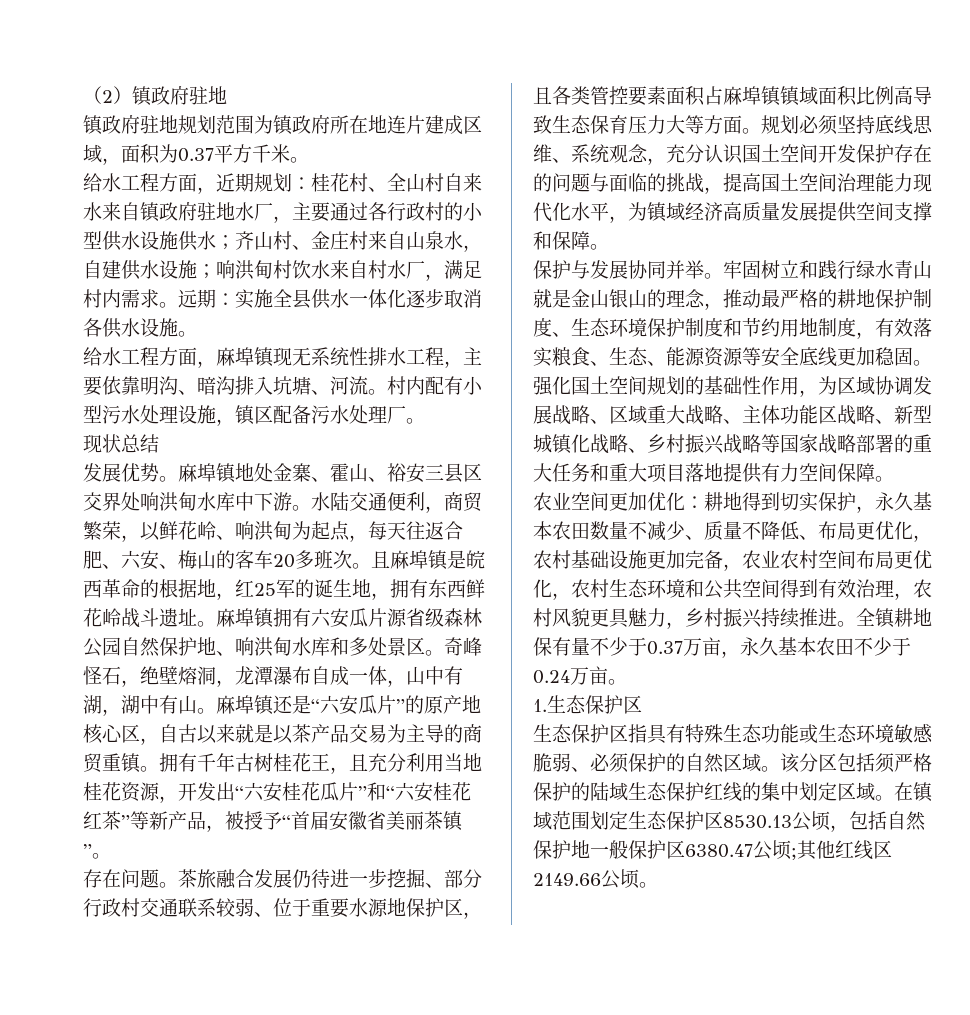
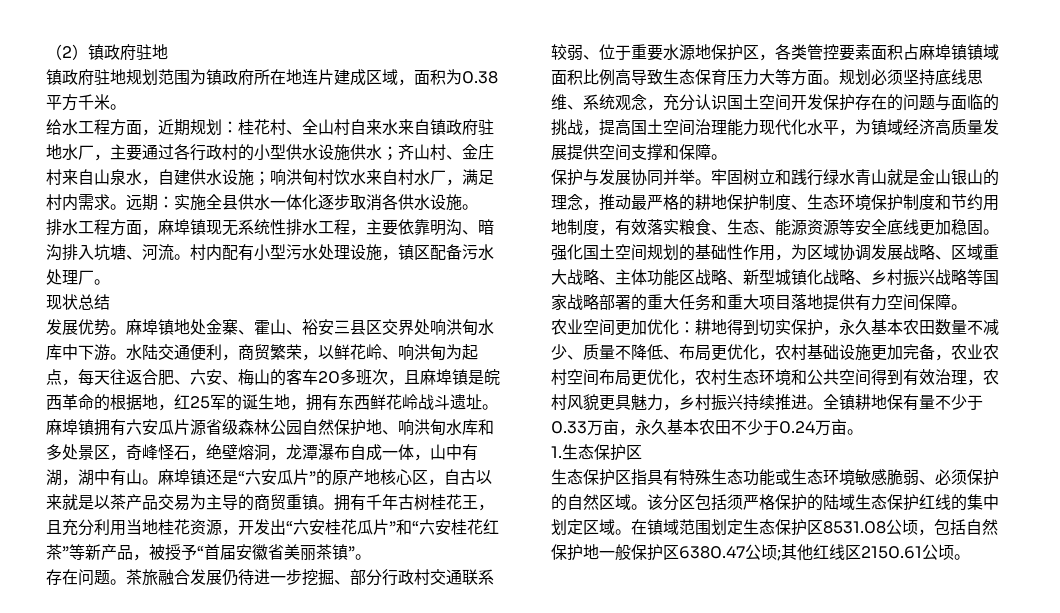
- 镇政府驻地规划范围为镇政府所在地连片建成区域，面积为0.37平方千米。
+ 镇政府驻地规划范围为镇政府所在地连片建成区域，面积为0.38平方千米。
- 给水工程方面，麻埠镇现无系统性排水工程，主要依靠明沟、暗沟排入坑塘、河流。
+ 排水工程方面，麻埠镇现无系统性排水工程，主要依靠明沟、暗沟排入坑塘、河流。
- 水陆交通便利，商贸繁荣，以鲜花岭、响洪甸为起点，每天往返合肥、六安、梅山的客车20多班次。且麻埠镇是皖西革命的根据地，红25军的诞生地，拥有东西鲜花岭战斗遗址。
+ 水陆交通便利，商贸繁荣，以鲜花岭、响洪甸为起点，每天往返合肥、六安、梅山的客车20多班次，且麻埠镇是皖西革命的根据地，红25军的诞生地，拥有东西鲜花岭战斗遗址。
- 麻埠镇拥有六安瓜片源省级森林公园自然保护地、响洪甸水库和多处景区。奇峰怪石，绝壁熔洞，龙潭瀑布自成一体，山中有湖，湖中有山。
+ 麻埠镇拥有六安瓜片源省级森林公园自然保护地、响洪甸水库和多处景区，奇峰怪石，绝壁熔洞，龙潭瀑布自成一体，山中有湖，湖中有山。
- 茶旅融合发展仍待进一步挖掘、部分行政村交通联系较弱、位于重要水源地保护区，且各类管控要素面积占麻埠镇镇域面积比例高导致生态保育压力大等方面。
+ 茶旅融合发展仍待进一步挖掘、部分行政村交通联系较弱、位于重要水源地保护区，各类管控要素面积占麻埠镇镇域面积比例高导致生态保育压力大等方面。
- 全镇耕地保有量不少于0.37万亩，永久基本农田不少于0.24万亩。
+ 全镇耕地保有量不少于0.33万亩，永久基本农田不少于0.24万亩。
- 在镇域范围划定生态保护区8530.13公顷，包括自然保护地一般保护区6380.47公顷;其他红线区2149.66公顷。
+ 在镇域范围划定生态保护区8531.08公顷，包括自然保护地一般保护区6380.47公顷;其他红线区2150.61公顷。

